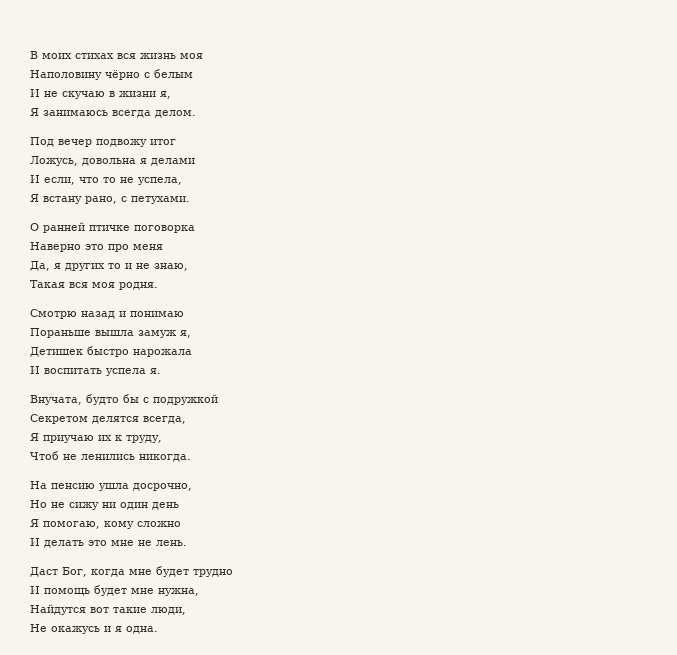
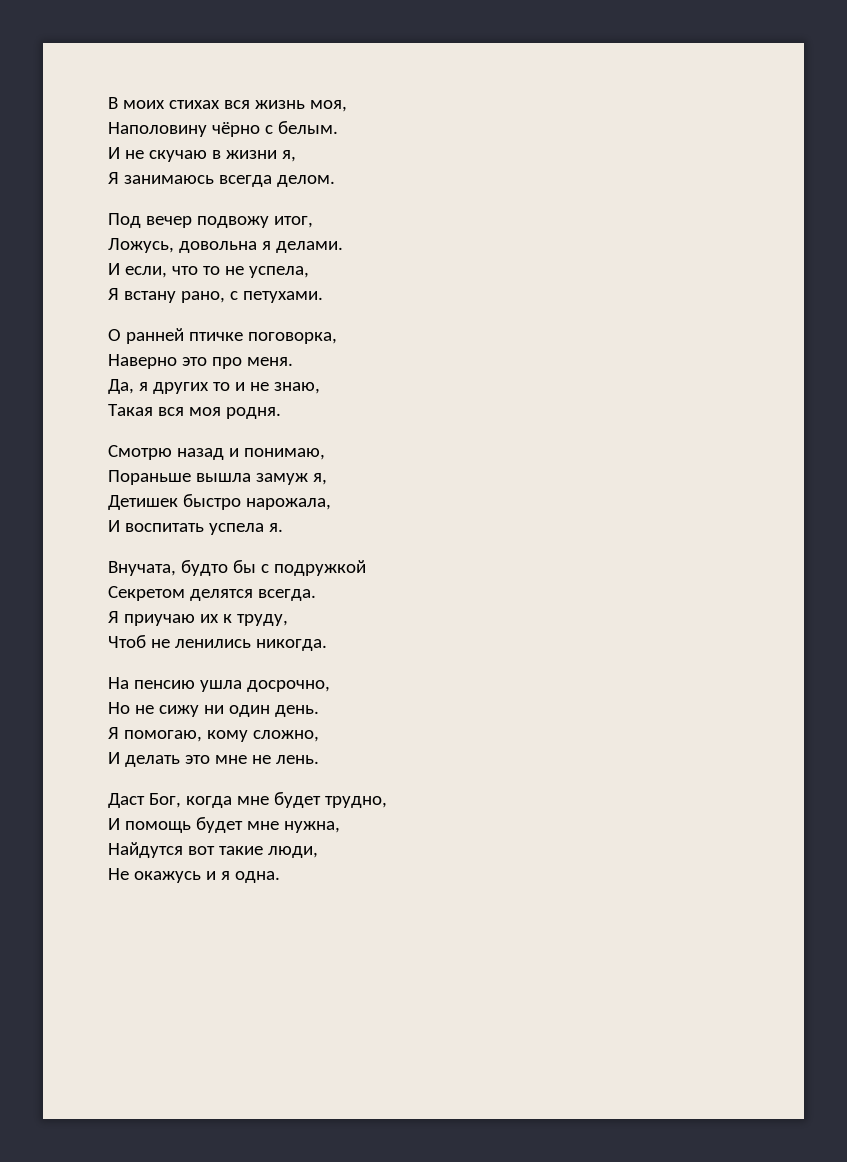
- В моих стихах вся жизнь моя
+ В моих стихах вся жизнь моя,
- Наполовину чёрно с белым
+ Наполовину чёрно с белым.
- Под вечер подвожу итог
+ Под вечер подвожу итог,
- Ложусь, довольна я делами
+ Ложусь, довольна я делами.
- О ранней птичке поговорка
+ О ранней птичке поговорка,
- Наверно это про меня
+ Наверно это про меня.
- Смотрю назад и понимаю
+ Смотрю назад и понимаю,
- Детишек быстро нарожала
+ Детишек быстро нарожала,
- Секретом делятся всегда,
+ Секретом делятся всегда.
- Но не сижу ни один день
+ Но не сижу ни один день.
- Я помогаю, кому сложно
+ Я помогаю, кому сложно,
- Даст Бог, когда мне будет трудно
+ Даст Бог, когда мне будет трудно,

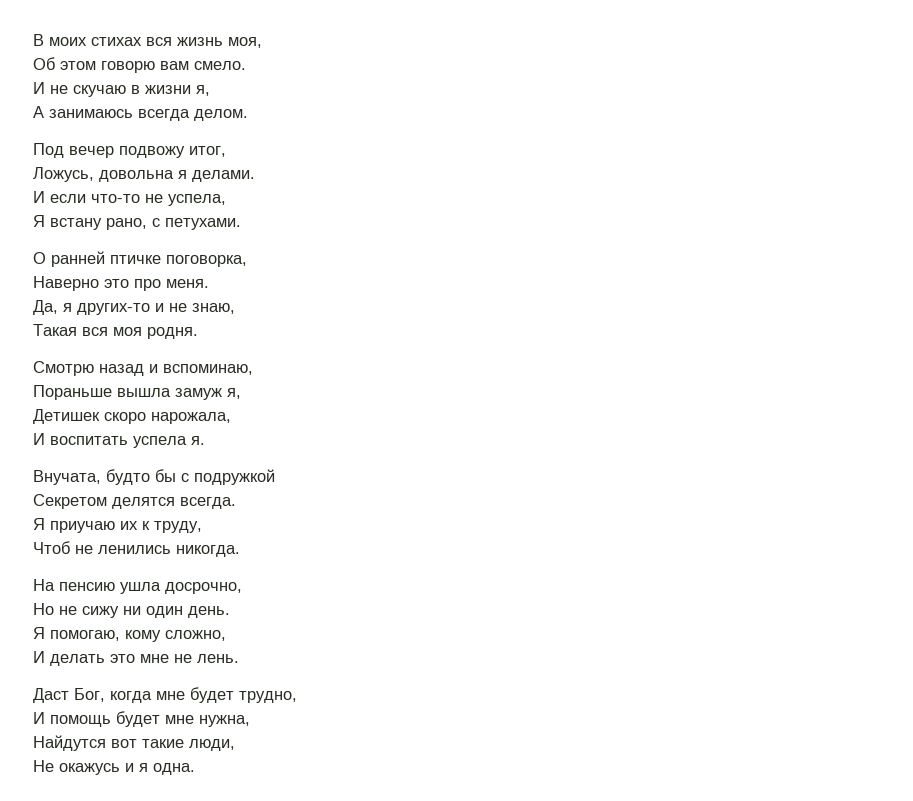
- Наполовину чёрно с белым.
+ Об этом говорю вам смело.
- Я занимаюсь всегда делом.
+ А занимаюсь всегда делом.
- И если, что то не успела,
+ И если что-то не успела,
- Да, я других то и не знаю,
+ Да, я других-то и не знаю,
- Смотрю назад и понимаю,
+ Смотрю назад и вспоминаю,
- Детишек быстро нарожала,
+ Детишек скоро нарожала,

